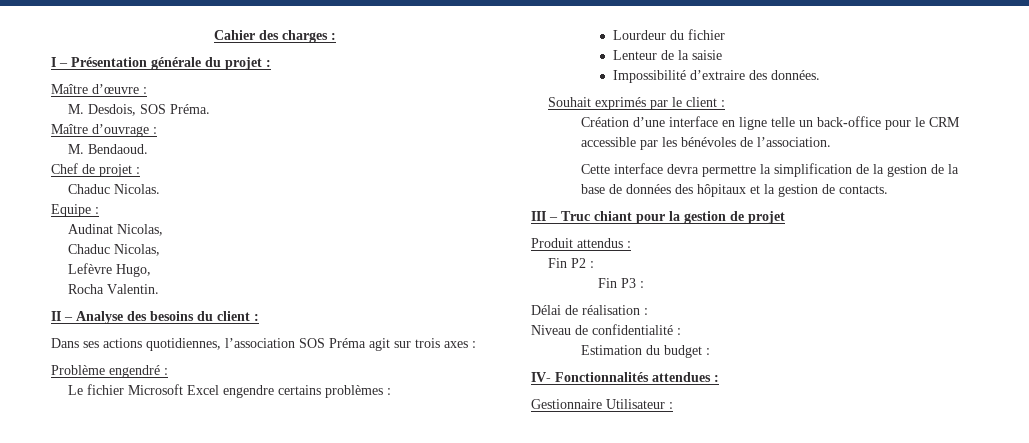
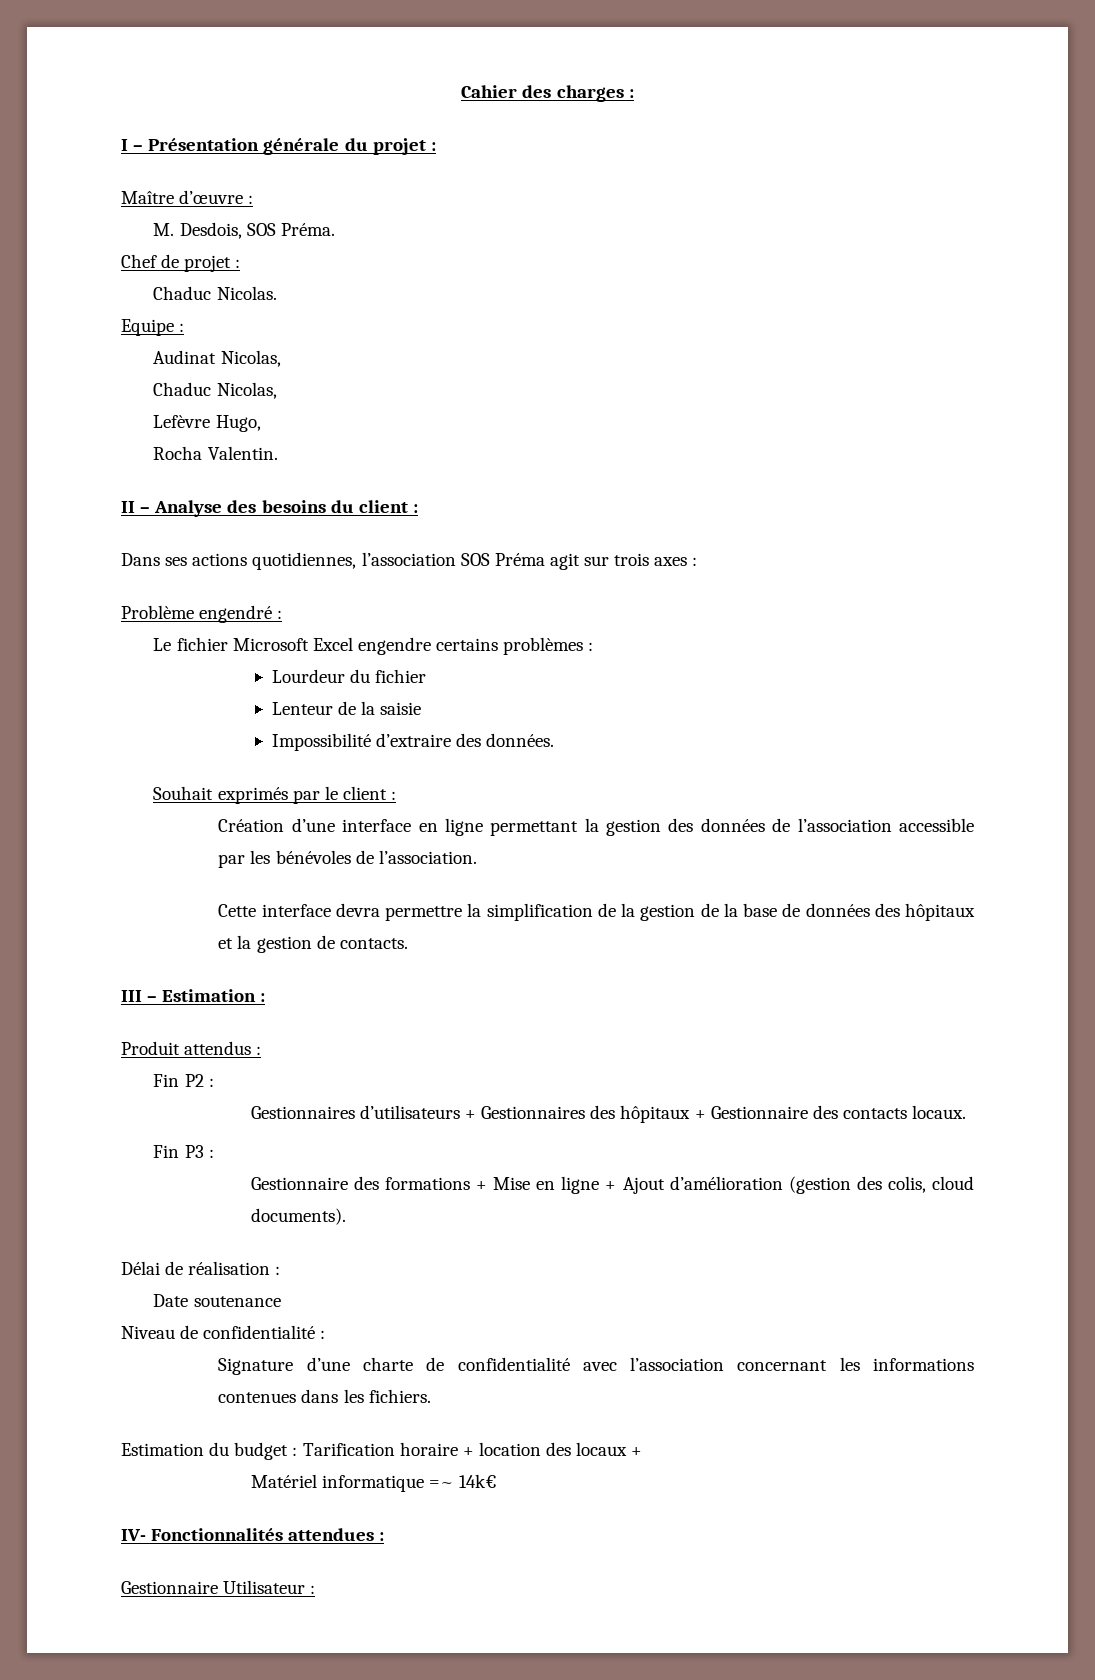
- Maître d’ouvrage :
- M. Bendaoud.
- Création d’une interface en ligne telle un back-office pour le CRM accessible par les bénévoles de l’association.
+ Création d’une interface en ligne permettant la gestion des données de l’association accessible par les bénévoles de l’association.
- III – Truc chiant pour la gestion de projet
+ III – Estimation :
+ Gestionnaires d’utilisateurs + Gestionnaires des hôpitaux + Gestionnaire des contacts locaux.
  Fin P3 :
+ Gestionnaire des formations + Mise en ligne + Ajout d’amélioration (gestion des colis, cloud documents).
+ Date soutenance
- Estimation du budget :
+ Signature d’une charte de confidentialité avec l’association concernant les informations contenues dans les fichiers.
+ Estimation du budget : Tarification horaire + location des locaux +
+ Matériel informatique =~ 14k€

